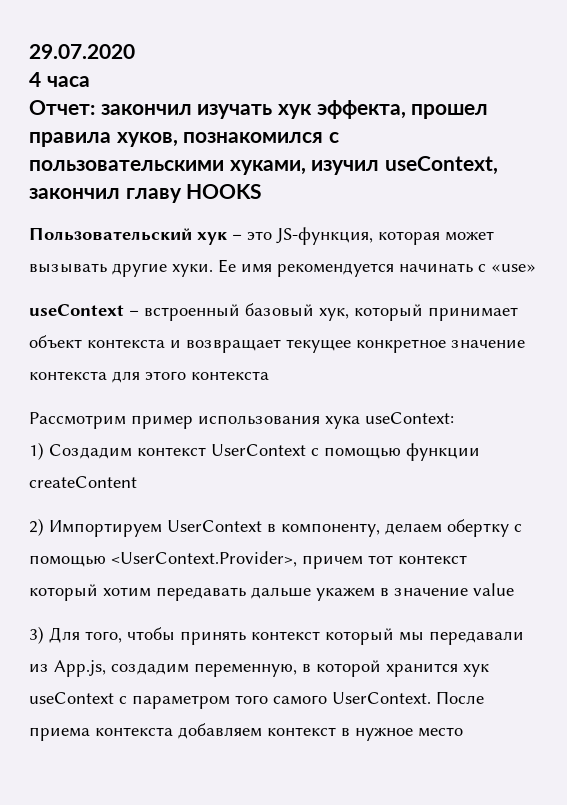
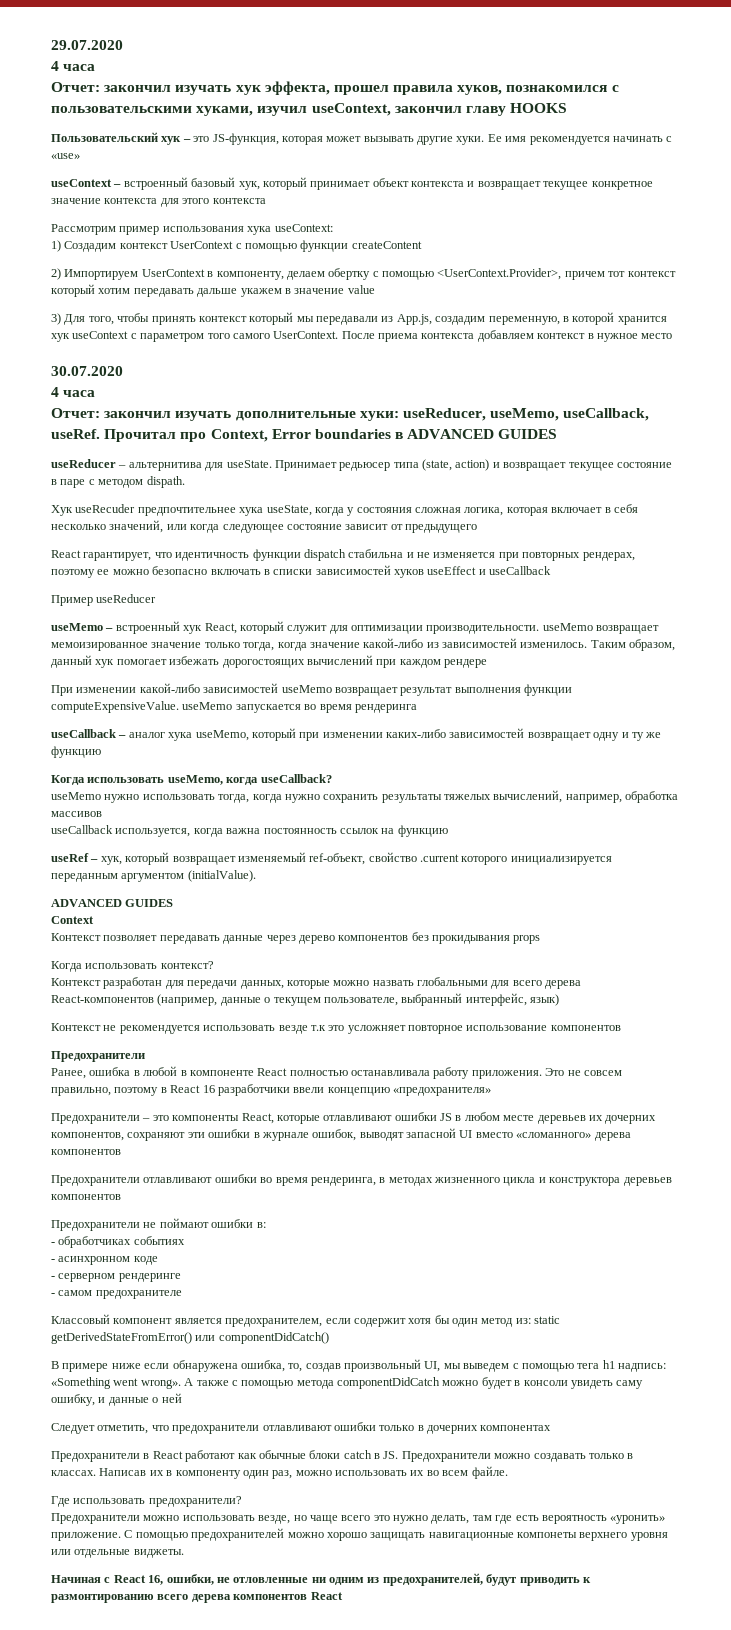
+ 30.07.2020
+ 4 часа
+ Отчет: закончил изучать дополнительные хуки: useReducer, useMemo, useCallback, useRef. Прочитал про Context, Error boundaries в ADVANCED GUIDES
+ useReducer – альтернитива для useState. Принимает редьюсер типа (state, action) и возвращает текущее состояние в паре с методом dispath.
+ Хук useRecuder предпочтительнее хука useState, когда у состояния сложная логика, которая включает в себя несколько значений, или когда следующее состояние зависит от предыдущего
+ React гарантирует, что идентичность функции dispatch стабильна и не изменяется при повторных рендерах, поэтому ее можно безопасно включать в списки зависимостей хуков useEffect и useCallback
+ Пример useReducer
+ useMemo – встроенный хук React, который служит для оптимизации производительности. useMemo возвращает мемоизированное значение только тогда, когда значение какой-либо из зависимостей изменилось. Таким образом, данный хук помогает избежать дорогостоящих вычислений при каждом рендере
+ При изменении какой-либо зависимостей useMemo возвращает результат выполнения функции computeExpensiveValue. useMemo запускается во время рендеринга
+ useCallback – аналог хука useMemo, который при изменении каких-либо зависимостей возвращает одну и ту же функцию
+ Когда использовать useMemo, когда useCallback?
+ useMemo нужно использовать тогда, когда нужно сохранить результаты тяжелых вычислений, например, обработка массивов
+ useCallback используется, когда важна постоянность ссылок на функцию
+ useRef – хук, который возвращает изменяемый ref-объект, свойство .current которого инициализируется переданным аргументом (initialValue).
+ ADVANCED GUIDES
+ Context
+ Контекст позволяет передавать данные через дерево компонентов без прокидывания props
+ Когда использовать контекст?
+ Контекст разработан для передачи данных, которые можно назвать глобальными для всего дерева React-компонентов (например, данные о текущем пользователе, выбранный интерфейс, язык)
+ Контекст не рекомендуется использовать везде т.к это усложняет повторное использование компонентов
+ Предохранители
+ Ранее, ошибка в любой в компоненте React полностью останавливала работу приложения. Это не совсем правильно, поэтому в React 16 разработчики ввели концепцию «предохранителя»
+ Предохранители – это компоненты React, которые отлавливают ошибки JS в любом месте деревьев их дочерних компонентов, сохраняют эти ошибки в журнале ошибок, выводят запасной UI вместо «сломанного» дерева компонентов
+ Предохранители отлавливают ошибки во время рендеринга, в методах жизненного цикла и конструктора деревьев компонентов
+ Предохранители не поймают ошибки в:
+ - обработчиках событиях
+ - асинхронном коде
+ - серверном рендеринге
+ - самом предохранителе
+ Классовый компонент является предохранителем, если содержит хотя бы один метод из: static getDerivedStateFromError() или componentDidCatch()
+ В примере ниже если обнаружена ошибка, то, создав произвольный UI, мы выведем с помощью тега h1 надпись: «Something went wrong». А также с помощью метода componentDidCatch можно будет в консоли увидеть саму ошибку, и данные о ней
+ Следует отметить, что предохранители отлавливают ошибки только в дочерних компонентах
+ Предохранители в React работают как обычные блоки catch в JS. Предохранители можно создавать только в классах. Написав их в компоненту один раз, можно использовать их во всем файле.
+ Где использовать предохранители?
+ Предохранители можно использовать везде, но чаще всего это нужно делать, там где есть вероятность «уронить» приложение. С помощью предохранителей можно хорошо защищать навигационные компонеты верхнего уровня или отдельные виджеты.
+ Начиная с React 16, ошибки, не отловленные ни одним из предохранителей, будут приводить к размонтированию всего дерева компонентов React

